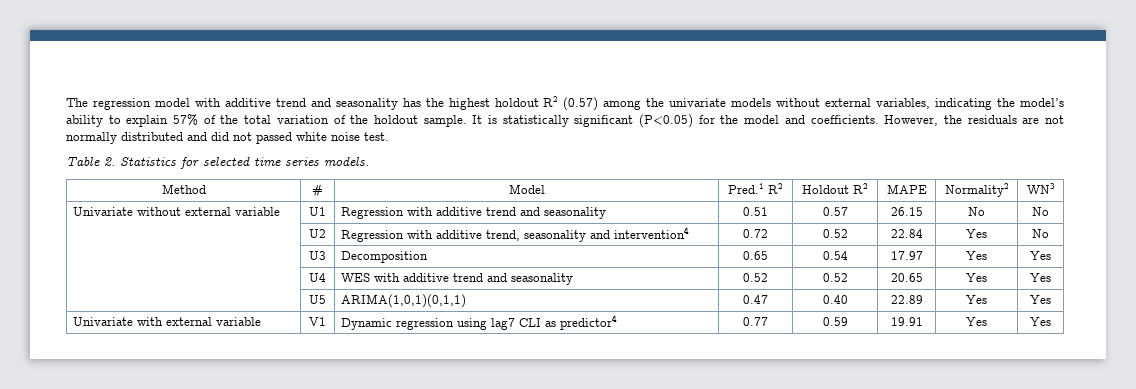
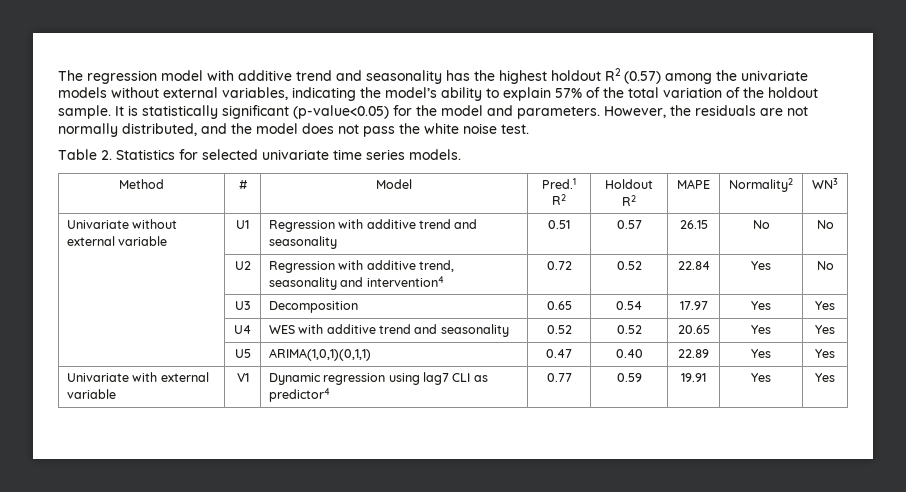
- It is statistically significant (P<0.05) for the model and coefficients.
+ It is statistically significant (p-value<0.05) for the model and parameters.
- However, the residuals are not normally distributed and did not passed white noise test.
+ However, the residuals are not normally distributed, and the model does not pass the white noise test.
- Table 2. Statistics for selected time series models.
+ Table 2. Statistics for selected univariate time series models.

